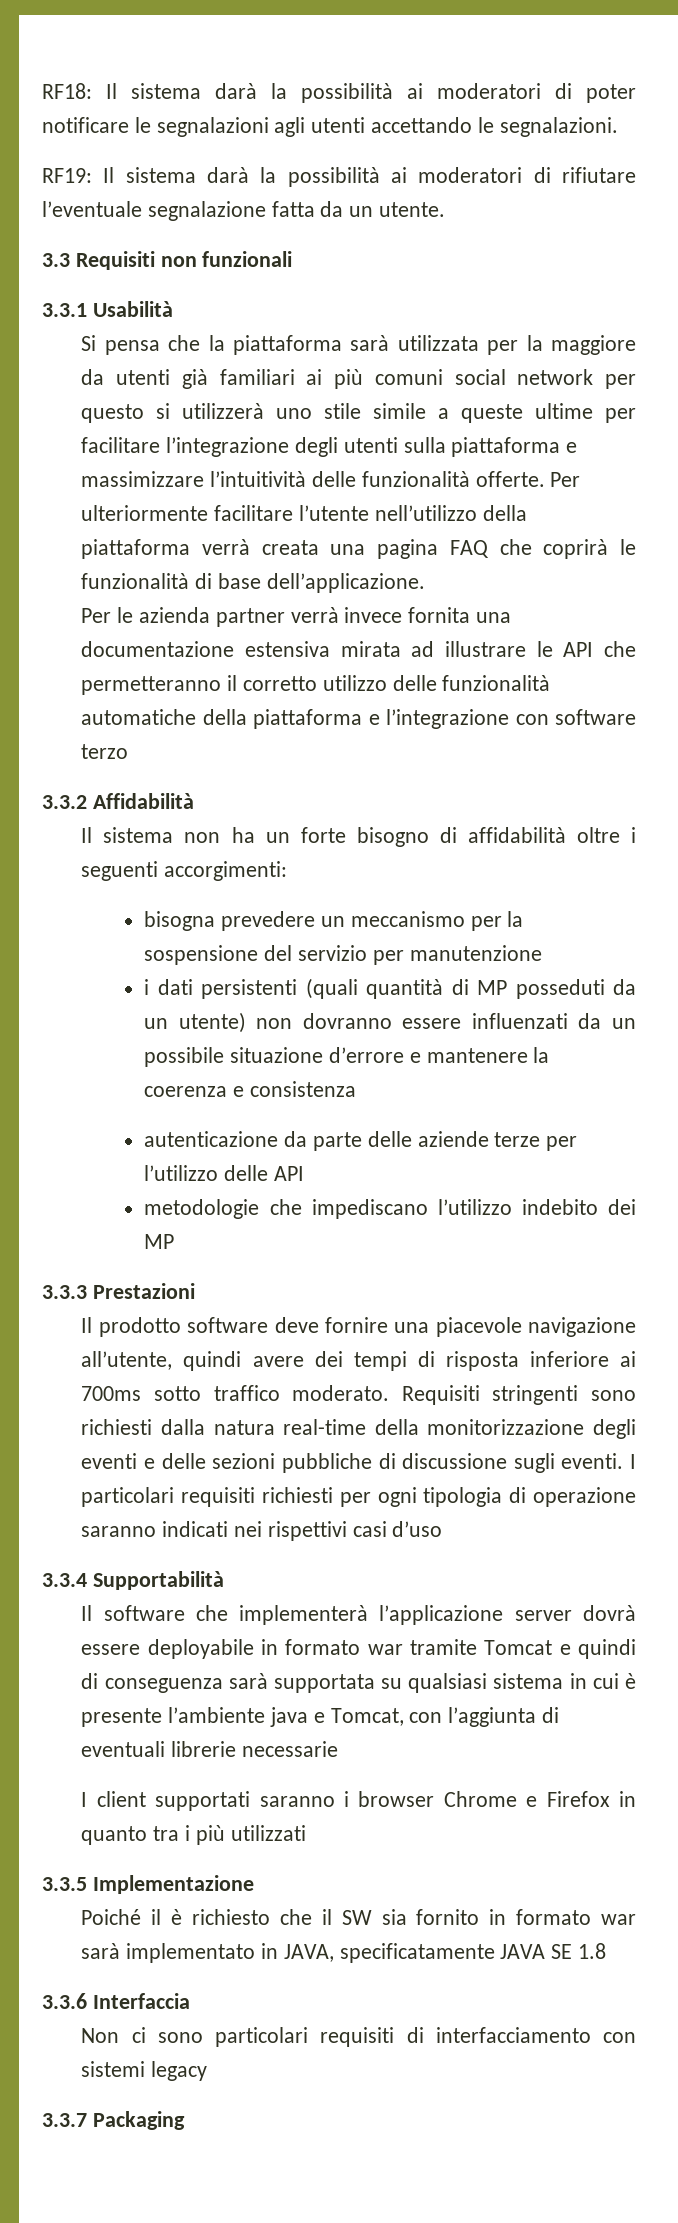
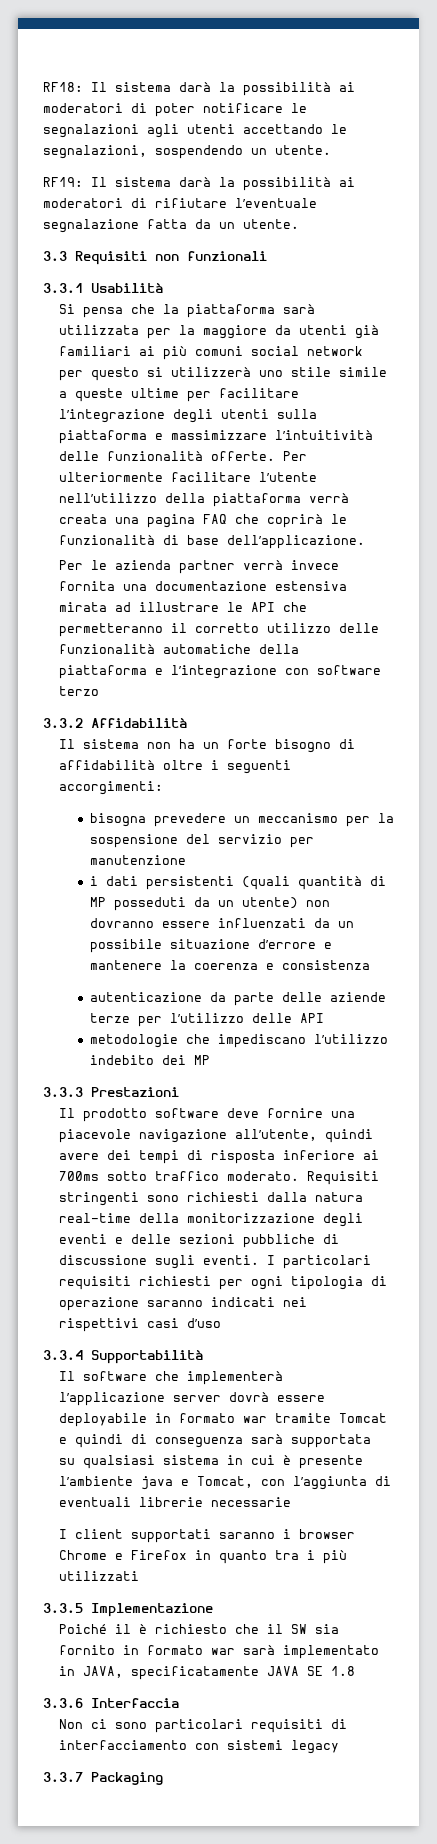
- RF18: Il sistema darà la possibilità ai moderatori di poter notificare le segnalazioni agli utenti accettando le segnalazioni.
+ RF18: Il sistema darà la possibilità ai moderatori di poter notificare le segnalazioni agli utenti accettando le segnalazioni, sospendendo un utente.

